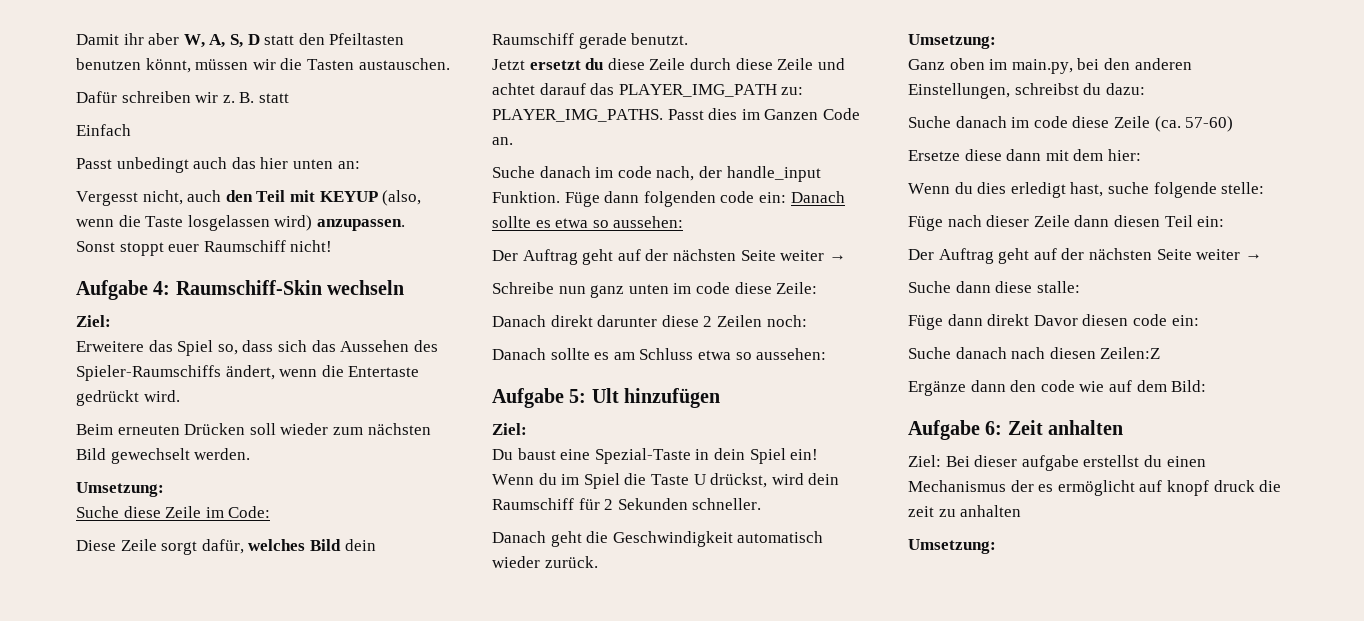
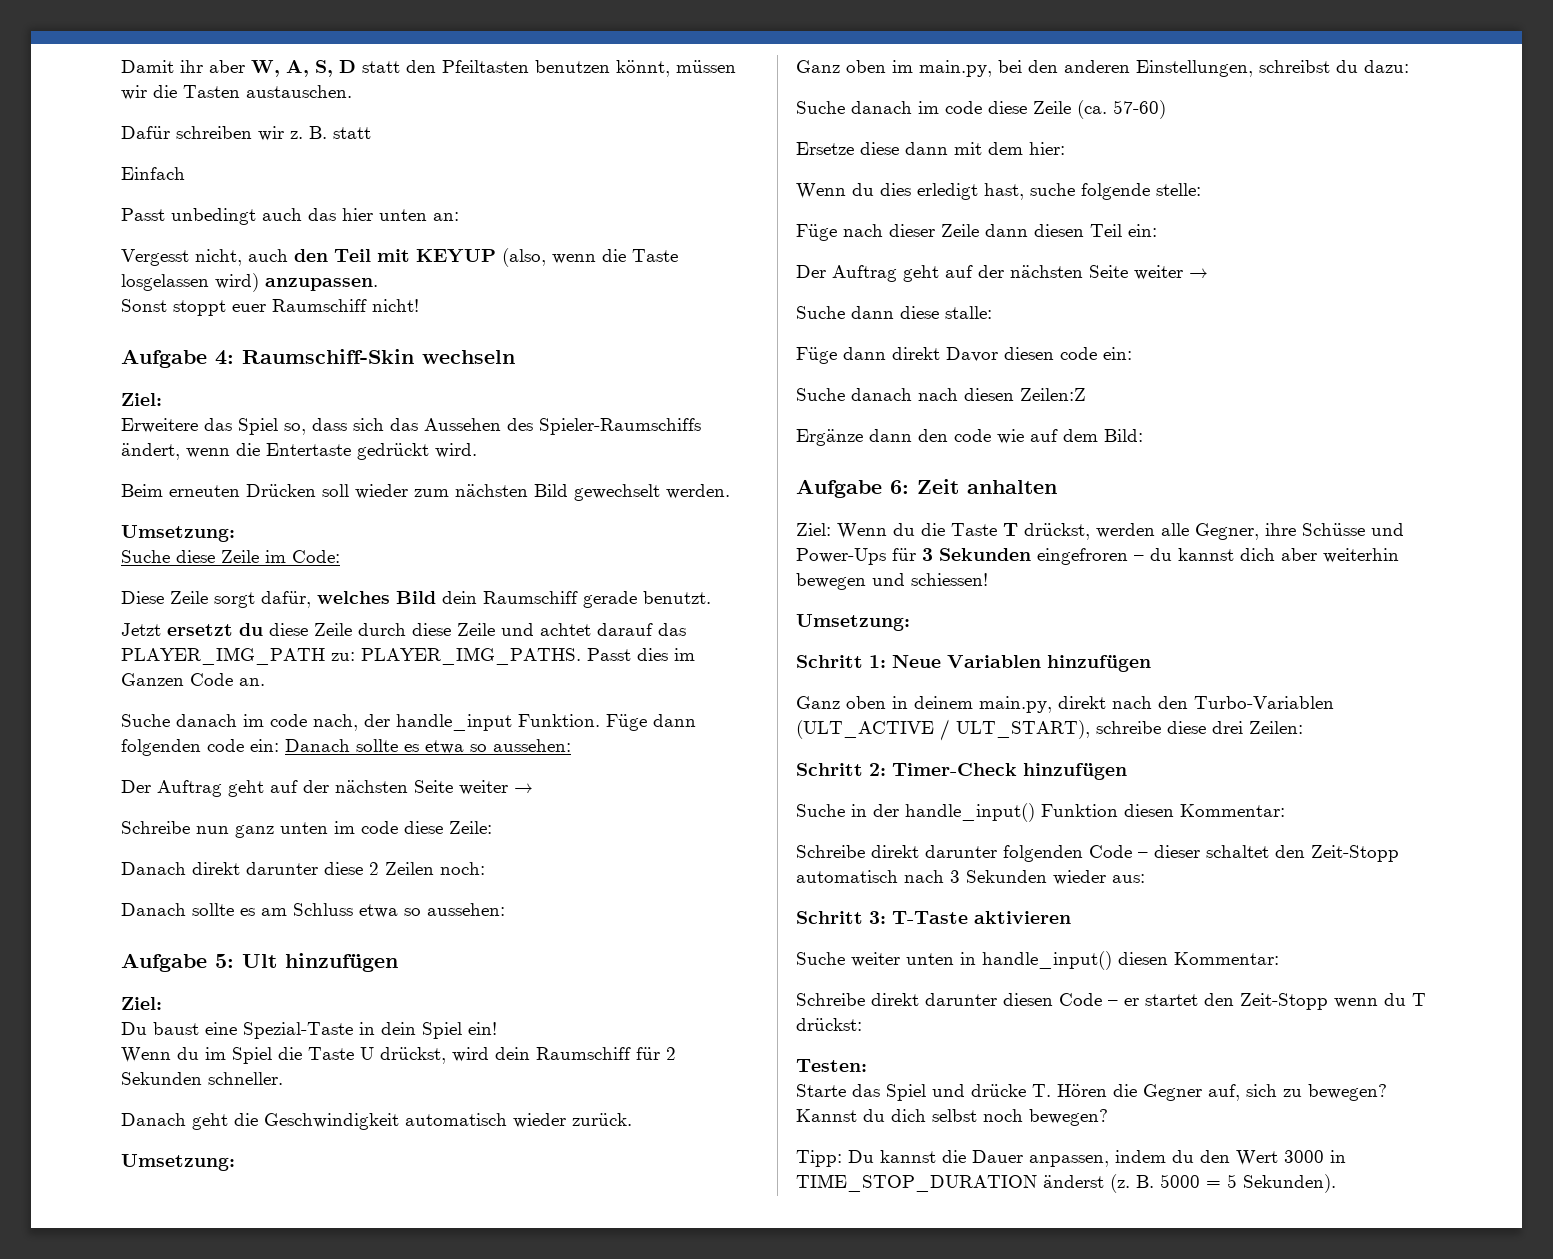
- Ziel: Bei dieser aufgabe erstellst du einen Mechanismus der es ermöglicht auf knopf druck die zeit zu anhalten
+ Ziel: Wenn du die Taste T drückst, werden alle Gegner, ihre Schüsse und Power-Ups für 3 Sekunden eingefroren – du kannst dich aber weiterhin bewegen und schiessen!
  Umsetzung:
+ Schritt 1: Neue Variablen hinzufügen
+ Ganz oben in deinem main.py, direkt nach den Turbo-Variablen (ULT_ACTIVE / ULT_START), schreibe diese drei Zeilen:
+ Schritt 2: Timer-Check hinzufügen
+ Suche in der handle_input() Funktion diesen Kommentar:
+ Schreibe direkt darunter folgenden Code – dieser schaltet den Zeit-Stopp automatisch nach 3 Sekunden wieder aus:
+ Schritt 3: T-Taste aktivieren
+ Suche weiter unten in handle_input() diesen Kommentar:
+ Schreibe direkt darunter diesen Code – er startet den Zeit-Stopp wenn du T drückst:
+ Testen:
+ Starte das Spiel und drücke T. Hören die Gegner auf, sich zu bewegen? Kannst du dich selbst noch bewegen?
+ Tipp: Du kannst die Dauer anpassen, indem du den Wert 3000 in TIME_STOP_DURATION änderst (z. B. 5000 = 5 Sekunden).

